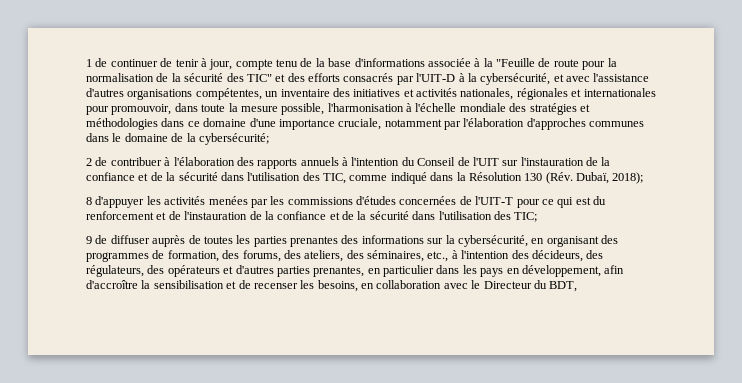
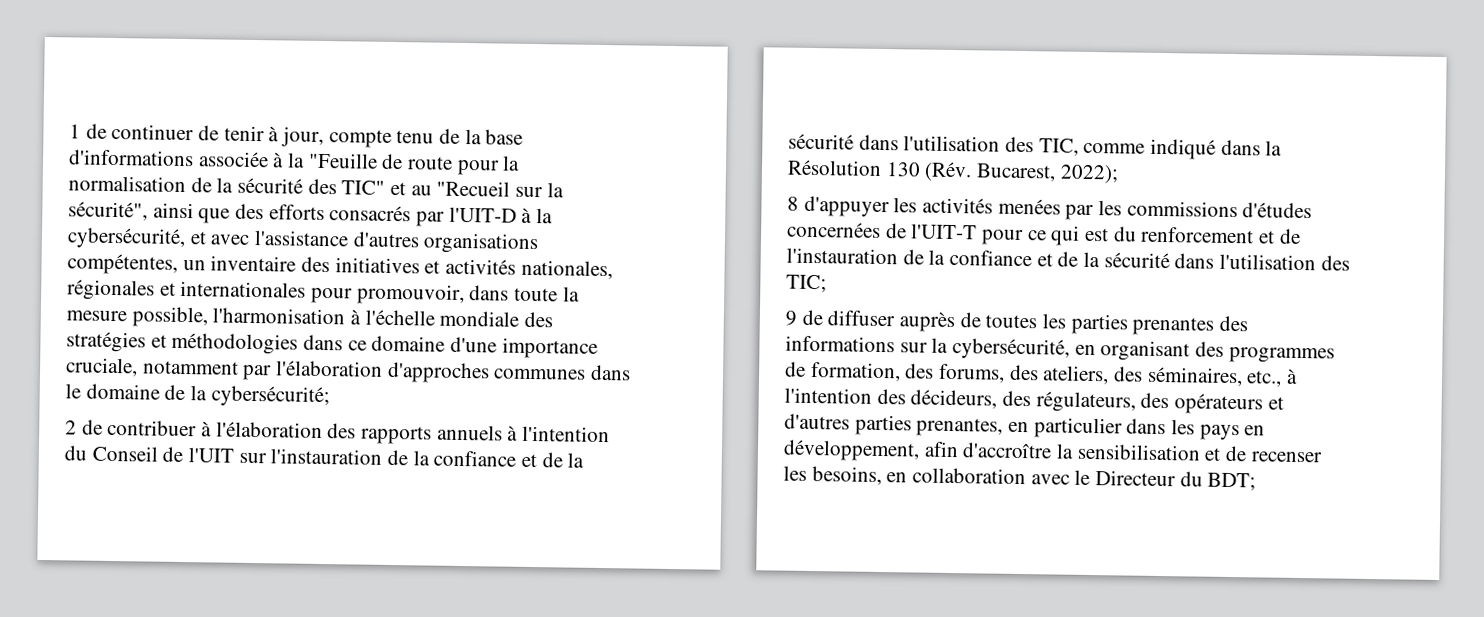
- 1 de continuer de tenir à jour, compte tenu de la base d'informations associée à la "Feuille de route pour la normalisation de la sécurité des TIC" et des efforts consacrés par l'UIT-D à la cybersécurité, et avec l'assistance d'autres organisations compétentes, un inventaire des initiatives et activités nationales, régionales et internationales pour promouvoir, dans toute la mesure possible, l'harmonisation à l'échelle mondiale des stratégies et méthodologies dans ce domaine d'une importance cruciale, notamment par l'élaboration d'approches communes dans le domaine de la cybersécurité;
+ 1 de continuer de tenir à jour, compte tenu de la base d'informations associée à la "Feuille de route pour la normalisation de la sécurité des TIC" et au "Recueil sur la sécurité", ainsi que des efforts consacrés par l'UIT-D à la cybersécurité, et avec l'assistance d'autres organisations compétentes, un inventaire des initiatives et activités nationales, régionales et internationales pour promouvoir, dans toute la mesure possible, l'harmonisation à l'échelle mondiale des stratégies et méthodologies dans ce domaine d'une importance cruciale, notamment par l'élaboration d'approches communes dans le domaine de la cybersécurité;
- 2 de contribuer à l'élaboration des rapports annuels à l'intention du Conseil de l'UIT sur l'instauration de la confiance et de la sécurité dans l'utilisation des TIC, comme indiqué dans la Résolution 130 (Rév. Dubaï, 2018);
+ 2 de contribuer à l'élaboration des rapports annuels à l'intention du Conseil de l'UIT sur l'instauration de la confiance et de la sécurité dans l'utilisation des TIC, comme indiqué dans la Résolution 130 (Rév. Bucarest, 2022);
- 9 de diffuser auprès de toutes les parties prenantes des informations sur la cybersécurité, en organisant des programmes de formation, des forums, des ateliers, des séminaires, etc., à l'intention des décideurs, des régulateurs, des opérateurs et d'autres parties prenantes, en particulier dans les pays en développement, afin d'accroître la sensibilisation et de recenser les besoins, en collaboration avec le Directeur du BDT,
+ 9 de diffuser auprès de toutes les parties prenantes des informations sur la cybersécurité, en organisant des programmes de formation, des forums, des ateliers, des séminaires, etc., à l'intention des décideurs, des régulateurs, des opérateurs et d'autres parties prenantes, en particulier dans les pays en développement, afin d'accroître la sensibilisation et de recenser les besoins, en collaboration avec le Directeur du BDT;

